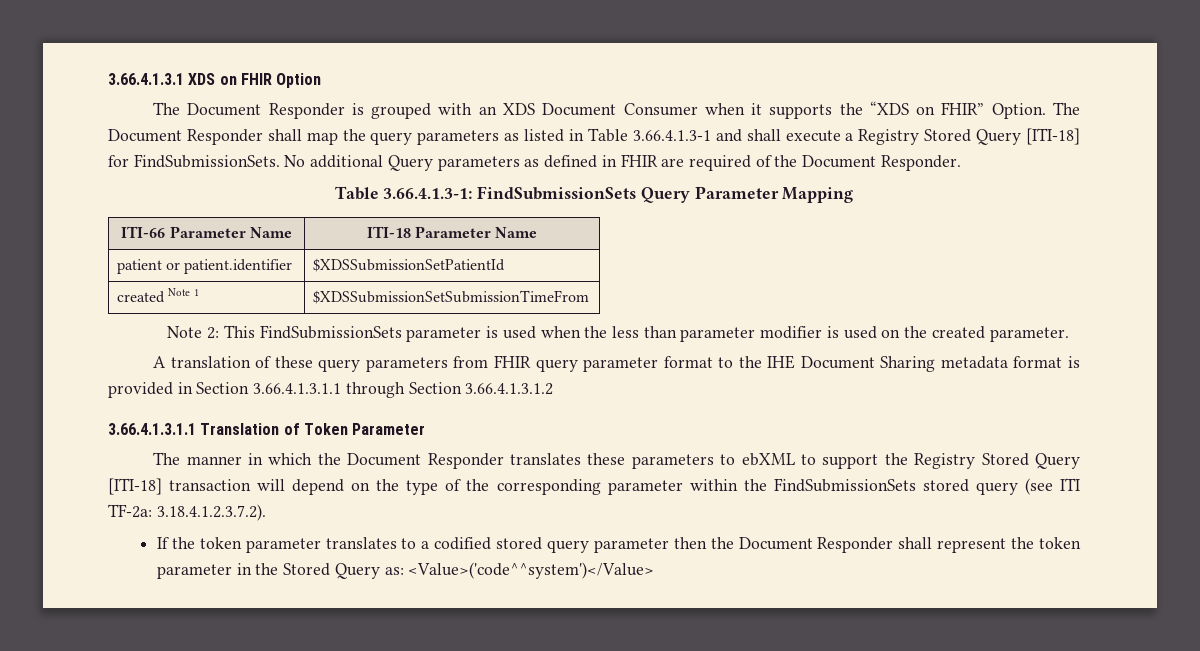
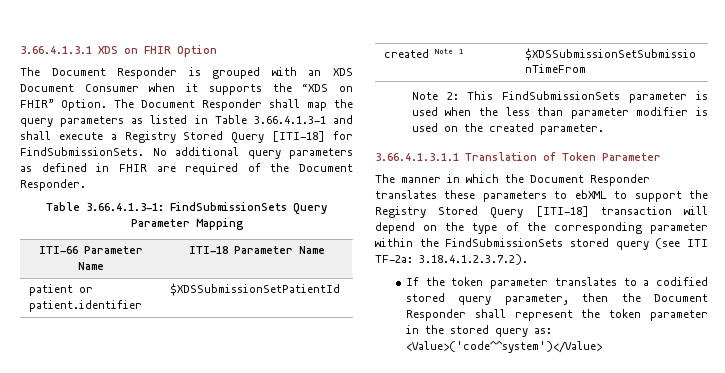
- No additional Query parameters as defined in FHIR are required of the Document Responder.
+ No additional query parameters as defined in FHIR are required of the Document Responder.
- A translation of these query parameters from FHIR query parameter format to the IHE Document Sharing metadata format is provided in Section 3.66.4.1.3.1.1 through Section 3.66.4.1.3.1.2
- If the token parameter translates to a codified stored query parameter then the Document Responder shall represent the token parameter in the Stored Query as: <Value>('code^^system')</Value>
+ If the token parameter translates to a codified stored query parameter, then the Document Responder shall represent the token parameter in the stored query as: <Value>('code^^system')</Value>

